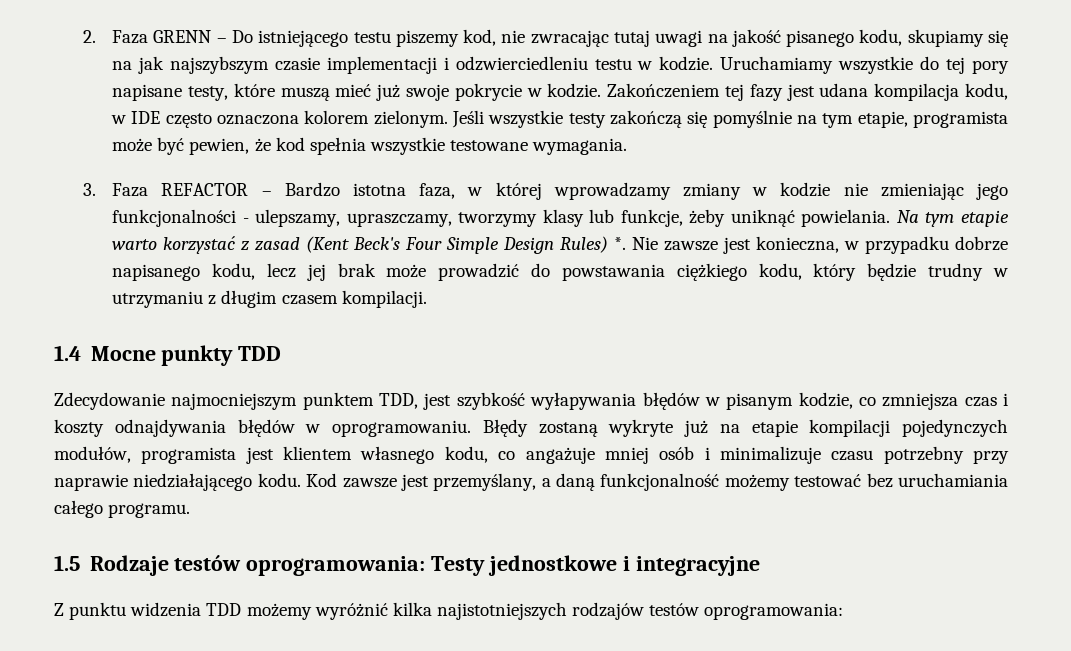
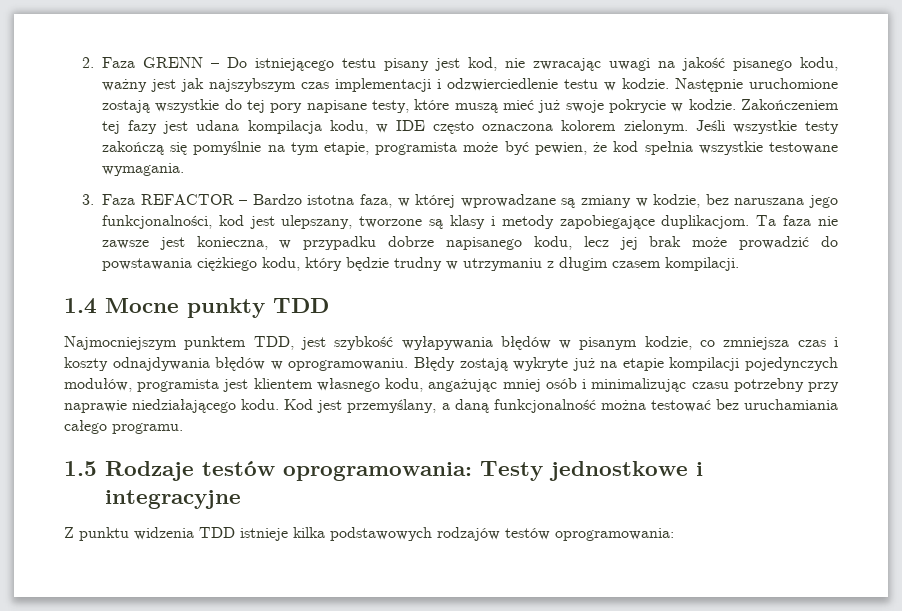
- 2. Faza GRENN – Do istniejącego testu piszemy kod, nie zwracając tutaj uwagi na jakość pisanego kodu, skupiamy się na jak najszybszym czasie implementacji i odzwierciedleniu testu w kodzie.
+ 2. Faza GRENN – Do istniejącego testu pisany jest kod, nie zwracając uwagi na jakość pisanego kodu, ważny jest jak najszybszym czas implementacji i odzwierciedlenie testu w kodzie.
- Uruchamiamy wszystkie do tej pory napisane testy, które muszą mieć już swoje pokrycie w kodzie.
+ Następnie uruchomione zostają wszystkie do tej pory napisane testy, które muszą mieć już swoje pokrycie w kodzie.
- 3. Faza REFACTOR – Bardzo istotna faza, w której wprowadzamy zmiany w kodzie nie zmieniając jego funkcjonalności - ulepszamy, upraszczamy, tworzymy klasy lub funkcje, żeby uniknąć powielania. Na tym etapie warto korzystać z zasad (Kent Beck's Four Simple Design Rules) *. Nie zawsze jest konieczna, w przypadku dobrze napisanego kodu, lecz jej brak może prowadzić do powstawania ciężkiego kodu, który będzie trudny w utrzymaniu z długim czasem kompilacji.
+ 3. Faza REFACTOR – Bardzo istotna faza, w której wprowadzane są zmiany w kodzie, bez naruszana jego funkcjonalności, kod jest ulepszany, tworzone są klasy i metody zapobiegające duplikacjom. Ta faza nie zawsze jest konieczna, w przypadku dobrze napisanego kodu, lecz jej brak może prowadzić do powstawania ciężkiego kodu, który będzie trudny w utrzymaniu z długim czasem kompilacji.
- Zdecydowanie najmocniejszym punktem TDD, jest szybkość wyłapywania błędów w pisanym kodzie, co zmniejsza czas i koszty odnajdywania błędów w oprogramowaniu.
+ Najmocniejszym punktem TDD, jest szybkość wyłapywania błędów w pisanym kodzie, co zmniejsza czas i koszty odnajdywania błędów w oprogramowaniu.
- Błędy zostaną wykryte już na etapie kompilacji pojedynczych modułów, programista jest klientem własnego kodu, co angażuje mniej osób i minimalizuje czasu potrzebny przy naprawie niedziałającego kodu.
+ Błędy zostają wykryte już na etapie kompilacji pojedynczych modułów, programista jest klientem własnego kodu, angażując mniej osób i minimalizując czasu potrzebny przy naprawie niedziałającego kodu.
- Kod zawsze jest przemyślany, a daną funkcjonalność możemy testować bez uruchamiania całego programu.
+ Kod jest przemyślany, a daną funkcjonalność można testować bez uruchamiania całego programu.
- Z punktu widzenia TDD możemy wyróżnić kilka najistotniejszych rodzajów testów oprogramowania:
+ Z punktu widzenia TDD istnieje kilka podstawowych rodzajów testów oprogramowania:

